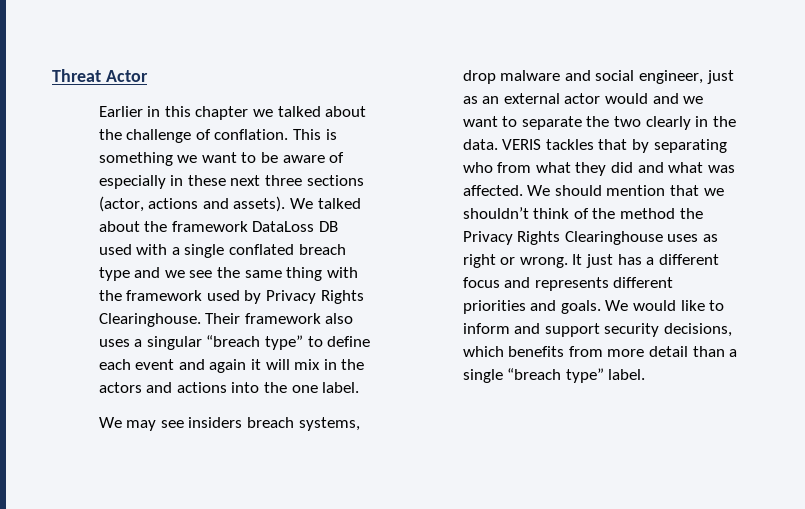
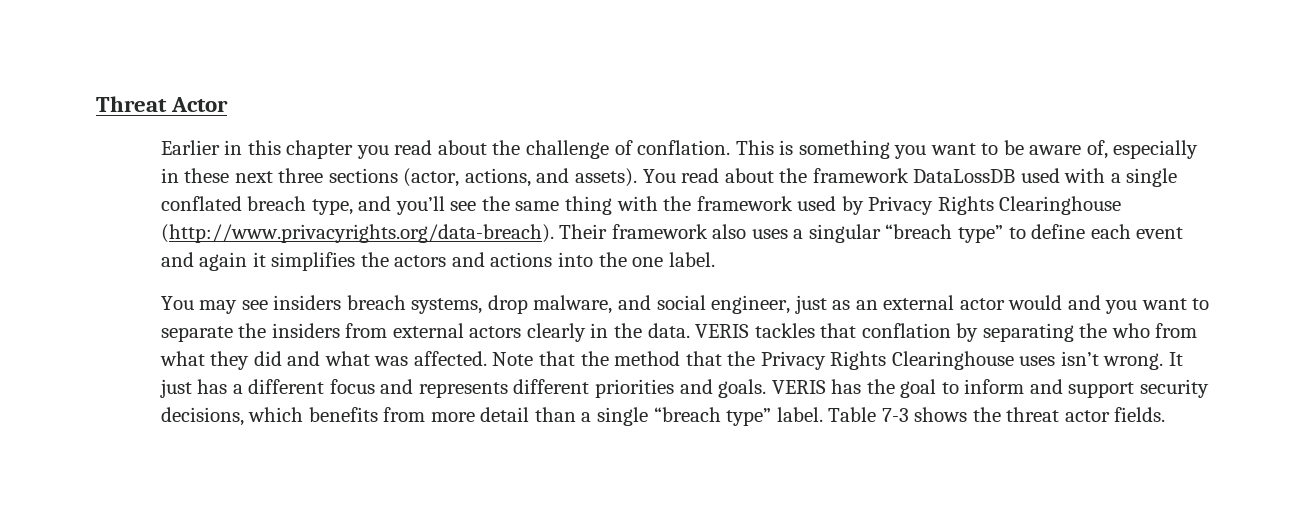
- Earlier in this chapter we talked about the challenge of conflation.
+ Earlier in this chapter you read about the challenge of conflation.
- This is something we want to be aware of especially in these next three sections (actor, actions and assets).
+ This is something you want to be aware of, especially in these next three sections (actor, actions, and assets).
- We talked about the framework DataLoss DB used with a single conflated breach type and we see the same thing with the framework used by Privacy Rights Clearinghouse. Their framework also uses a singular “breach type” to define each event and again it will mix in the actors and actions into the one label.
+ You read about the framework DataLossDB used with a single conflated breach type, and you’ll see the same thing with the framework used by Privacy Rights Clearinghouse (http://www.privacyrights.org/data-breach). Their framework also uses a singular “breach type” to define each event and again it simplifies the actors and actions into the one label.
- We may see insiders breach systems, drop malware and social engineer, just as an external actor would and we want to separate the two clearly in the data.
+ You may see insiders breach systems, drop malware, and social engineer, just as an external actor would and you want to separate the insiders from external actors clearly in the data.
- VERIS tackles that by separating who from what they did and what was affected.
+ VERIS tackles that conflation by separating the who from what they did and what was affected.
- We should mention that we shouldn’t think of the method the Privacy Rights Clearinghouse uses as right or wrong.
+ Note that the method that the Privacy Rights Clearinghouse uses isn’t wrong.
- We would like to inform and support security decisions, which benefits from more detail than a single “breach type” label.
+ VERIS has the goal to inform and support security decisions, which benefits from more detail than a single “breach type” label.
+ Table 7-3 shows the threat actor fields.

